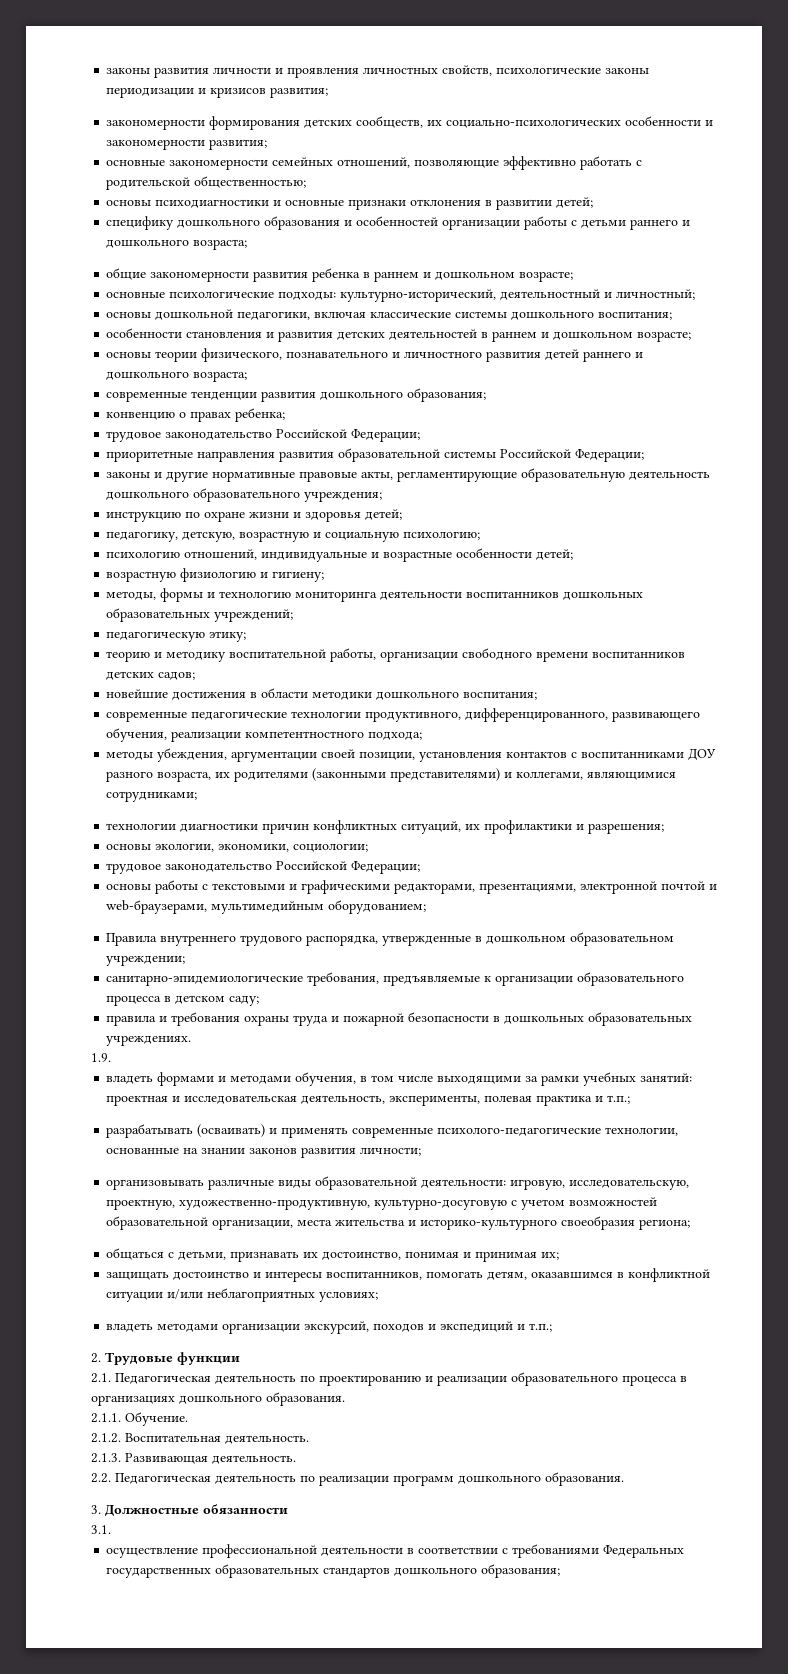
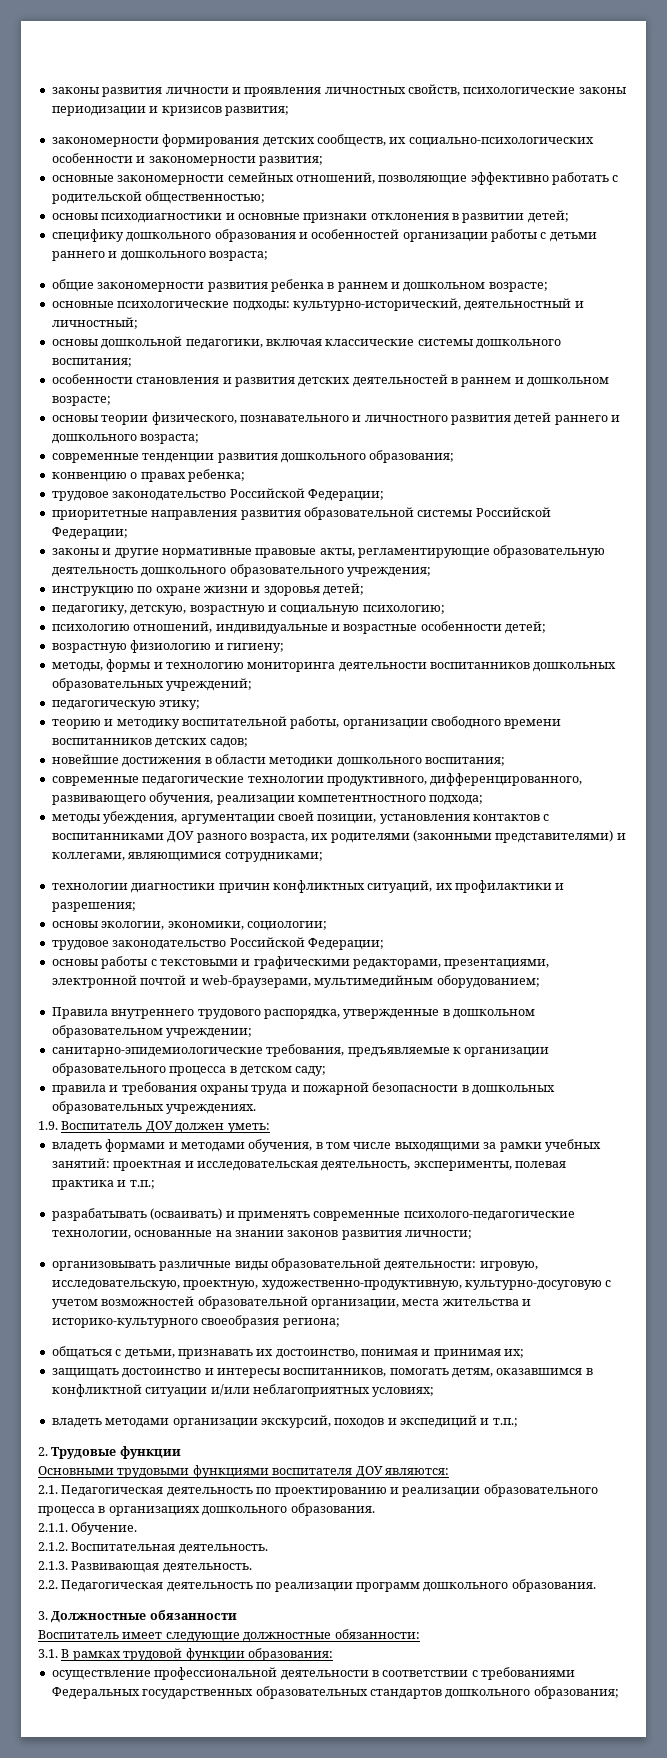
- 1.9.
+ 1.9. Воспитатель ДОУ должен уметь:
+ Основными трудовыми функциями воспитателя ДОУ являются:
- 3.1.
+ Воспитатель имеет следующие должностные обязанности:
+ 3.1. В рамках трудовой функции образования:

